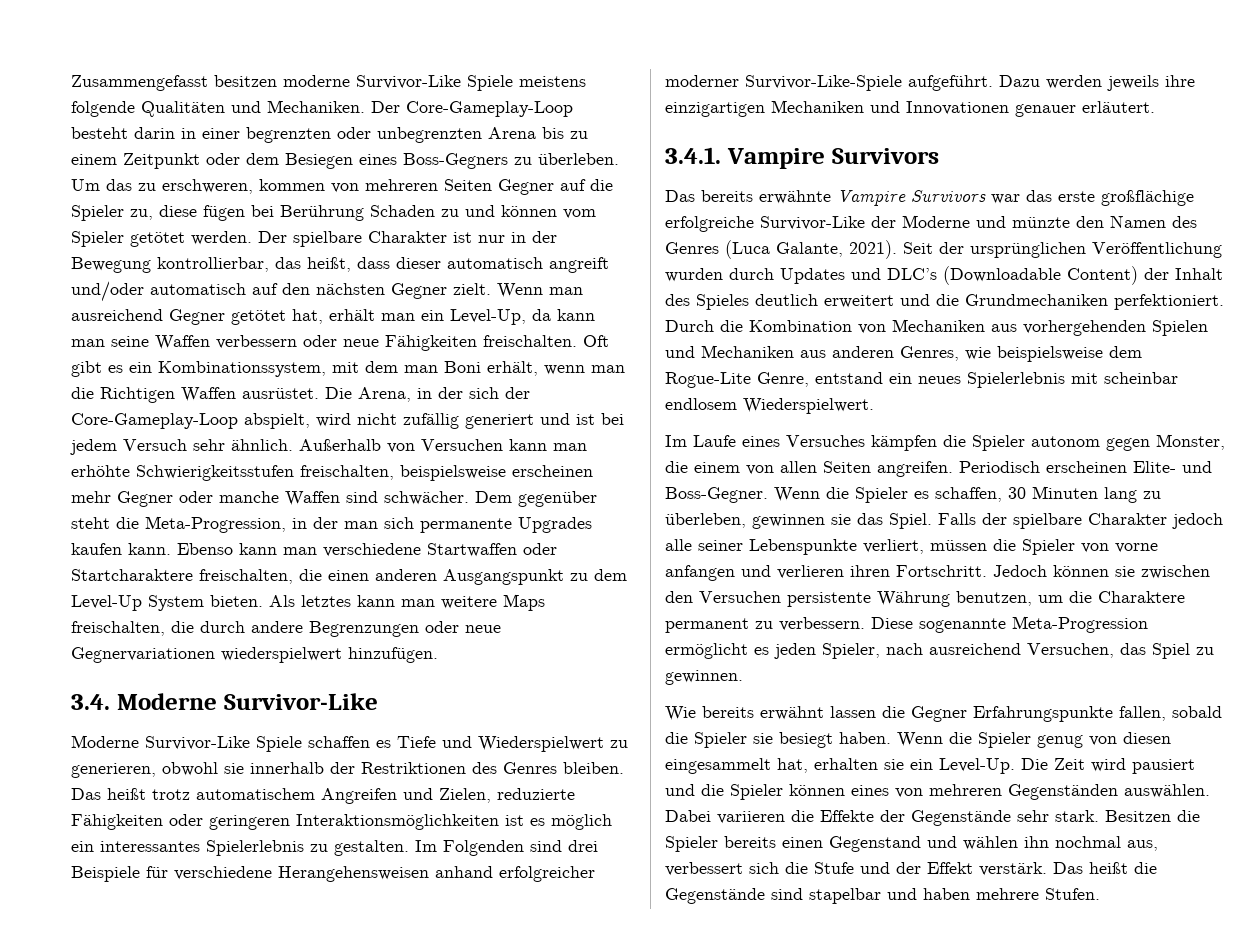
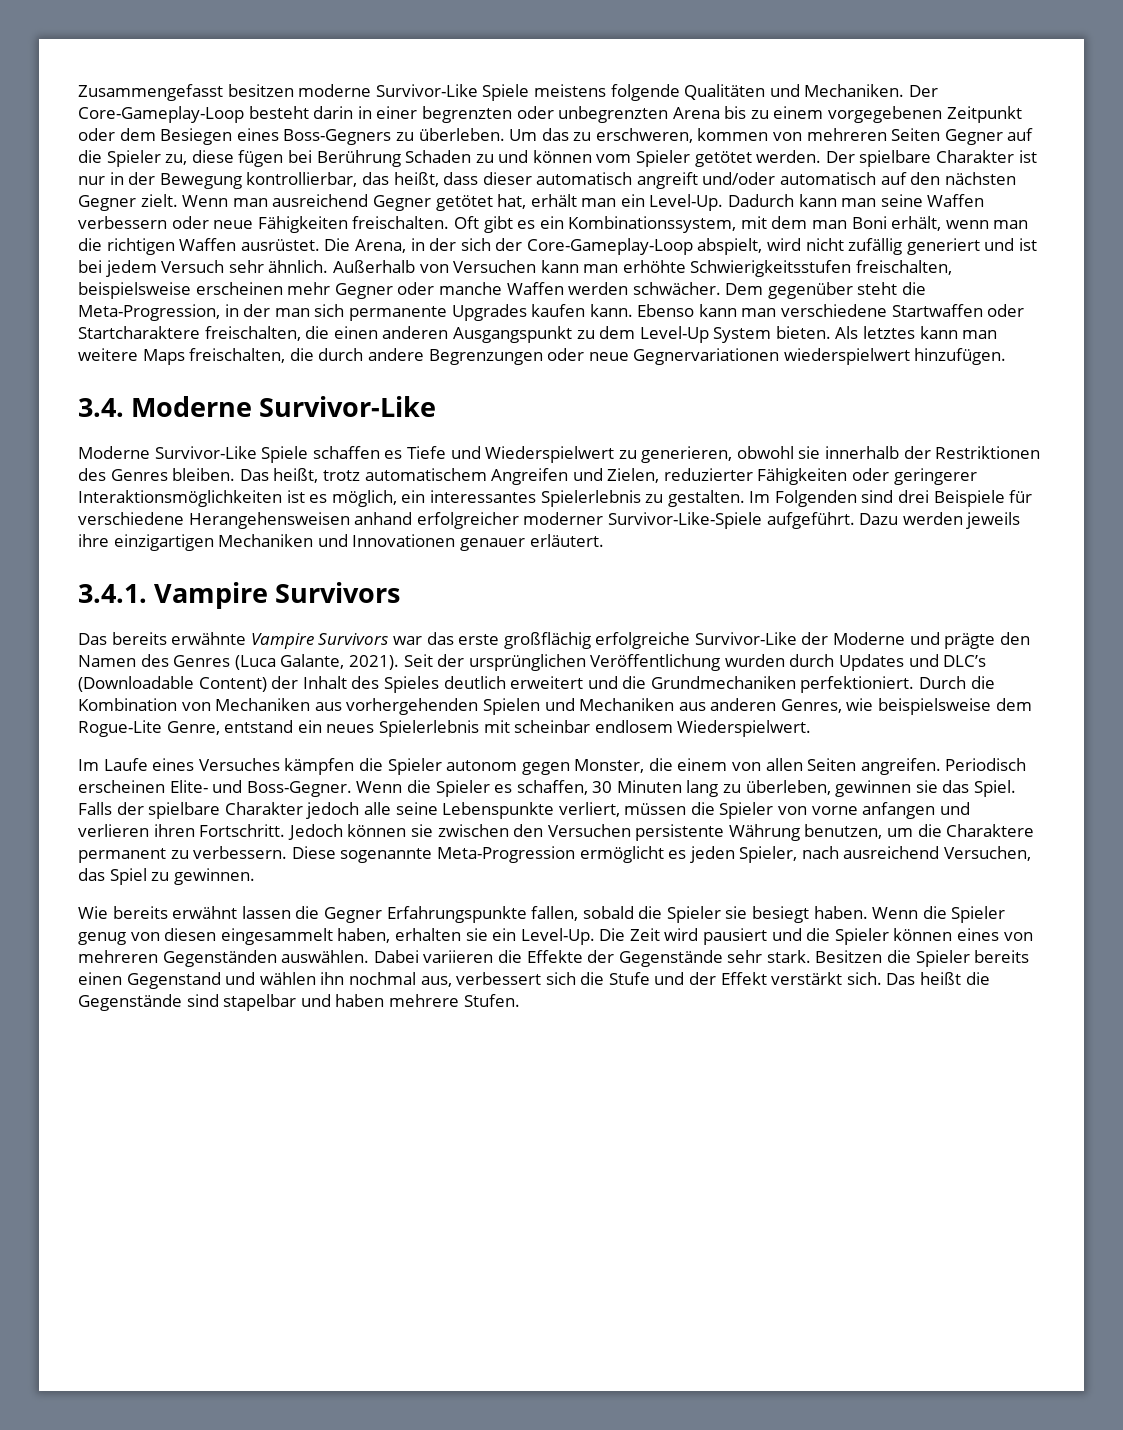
- Der Core-Gameplay-Loop besteht darin in einer begrenzten oder unbegrenzten Arena bis zu einem Zeitpunkt oder dem Besiegen eines Boss-Gegners zu überleben.
+ Der Core-Gameplay-Loop besteht darin in einer begrenzten oder unbegrenzten Arena bis zu einem vorgegebenen Zeitpunkt oder dem Besiegen eines Boss-Gegners zu überleben.
- Wenn man ausreichend Gegner getötet hat, erhält man ein Level-Up, da kann man seine Waffen verbessern oder neue Fähigkeiten freischalten.
+ Wenn man ausreichend Gegner getötet hat, erhält man ein Level-Up. Dadurch kann man seine Waffen verbessern oder neue Fähigkeiten freischalten.
- Oft gibt es ein Kombinationssystem, mit dem man Boni erhält, wenn man die Richtigen Waffen ausrüstet.
+ Oft gibt es ein Kombinationssystem, mit dem man Boni erhält, wenn man die richtigen Waffen ausrüstet.
- Außerhalb von Versuchen kann man erhöhte Schwierigkeitsstufen freischalten, beispielsweise erscheinen mehr Gegner oder manche Waffen sind schwächer.
+ Außerhalb von Versuchen kann man erhöhte Schwierigkeitsstufen freischalten, beispielsweise erscheinen mehr Gegner oder manche Waffen werden schwächer.
- Das heißt trotz automatischem Angreifen und Zielen, reduzierte Fähigkeiten oder geringeren Interaktionsmöglichkeiten ist es möglich ein interessantes Spielerlebnis zu gestalten.
+ Das heißt, trotz automatischem Angreifen und Zielen, reduzierter Fähigkeiten oder geringerer Interaktionsmöglichkeiten ist es möglich, ein interessantes Spielerlebnis zu gestalten.
- Das bereits erwähnte Vampire Survivors war das erste großflächige erfolgreiche Survivor-Like der Moderne und münzte den Namen des Genres (Luca Galante, 2021).
+ Das bereits erwähnte Vampire Survivors war das erste großflächig erfolgreiche Survivor-Like der Moderne und prägte den Namen des Genres (Luca Galante, 2021).
- Falls der spielbare Charakter jedoch alle seiner Lebenspunkte verliert, müssen die Spieler von vorne anfangen und verlieren ihren Fortschritt.
+ Falls der spielbare Charakter jedoch alle seine Lebenspunkte verliert, müssen die Spieler von vorne anfangen und verlieren ihren Fortschritt.
- Wenn die Spieler genug von diesen eingesammelt hat, erhalten sie ein Level-Up.
+ Wenn die Spieler genug von diesen eingesammelt haben, erhalten sie ein Level-Up.
- Besitzen die Spieler bereits einen Gegenstand und wählen ihn nochmal aus, verbessert sich die Stufe und der Effekt verstärk.
+ Besitzen die Spieler bereits einen Gegenstand und wählen ihn nochmal aus, verbessert sich die Stufe und der Effekt verstärkt sich.

